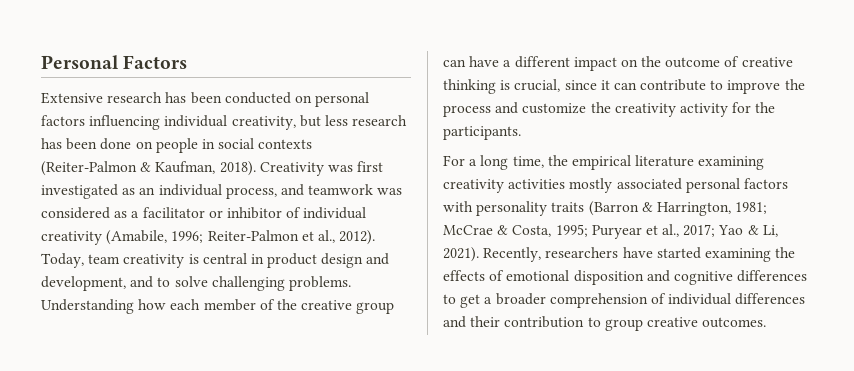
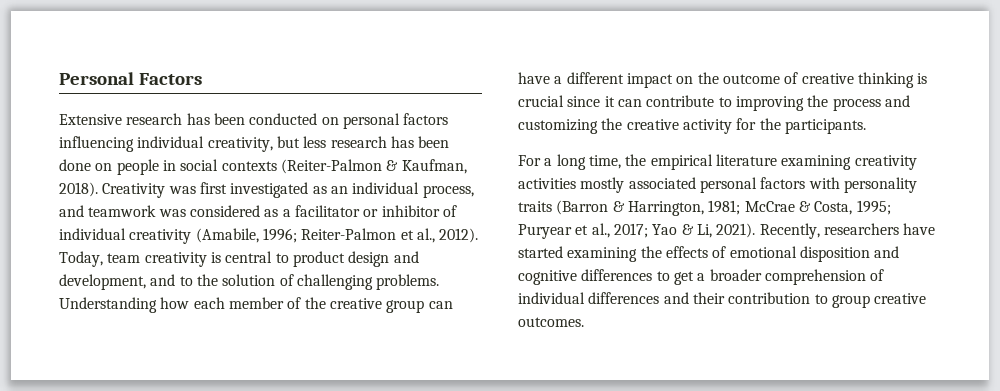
- Today, team creativity is central in product design and development, and to solve challenging problems.
+ Today, team creativity is central to product design and development, and to the solution of challenging problems.
- Understanding how each member of the creative group can have a different impact on the outcome of creative thinking is crucial, since it can contribute to improve the process and customize the creativity activity for the participants.
+ Understanding how each member of the creative group can have a different impact on the outcome of creative thinking is crucial since it can contribute to improving the process and customizing the creative activity for the participants.

